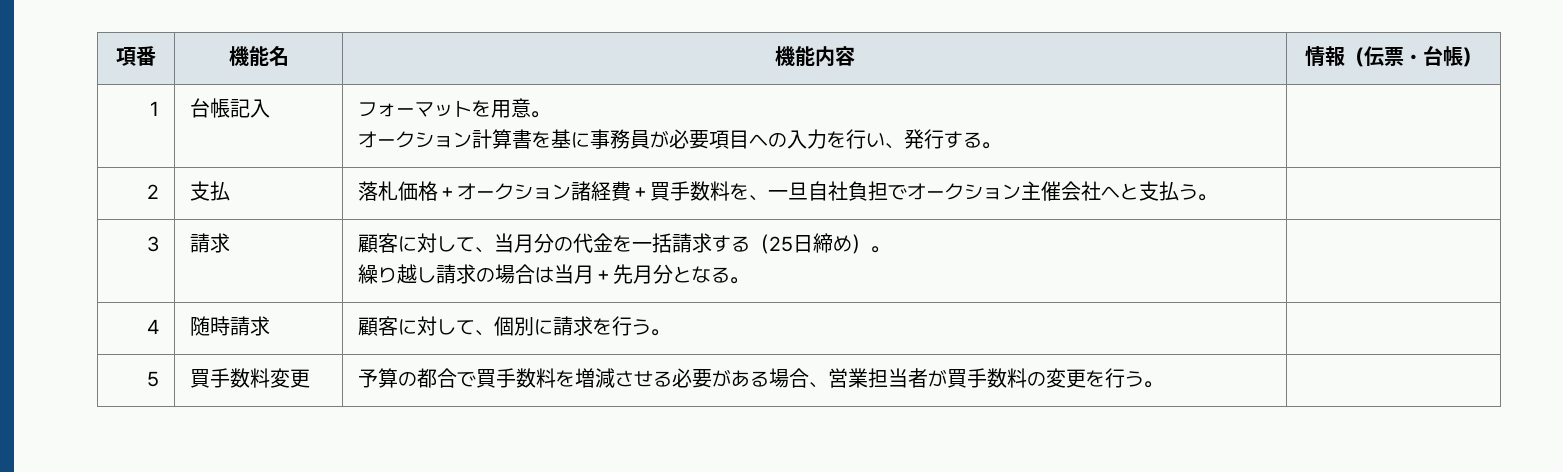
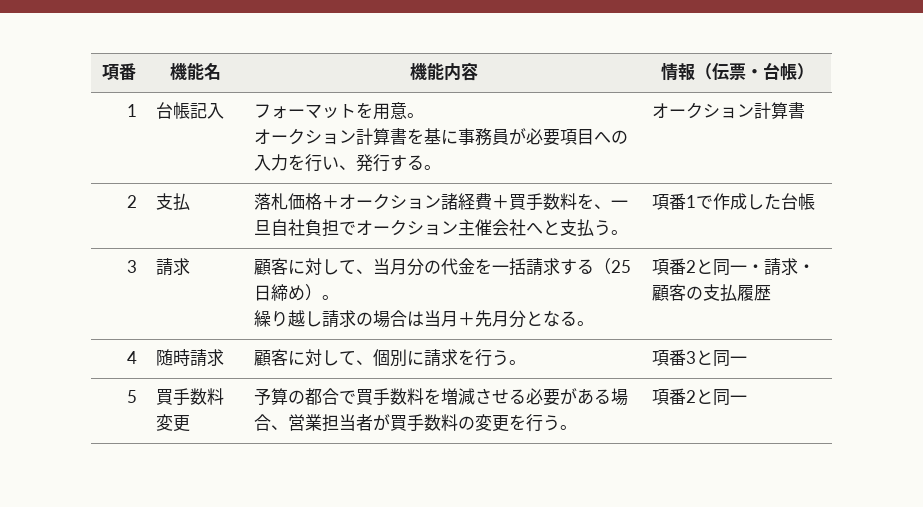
  1 | 台帳記入 | フォーマットを用意。
- オークション計算書を基に事務員が必要項目への入力を行い、発行する。 |
+ オークション計算書を基に事務員が必要項目への入力を行い、発行する。 | オークション計算書
- 2 | 支払 | 落札価格＋オークション諸経費＋買手数料を、一旦自社負担でオークション主催会社へと支払う。 |
+ 2 | 支払 | 落札価格＋オークション諸経費＋買手数料を、一旦自社負担でオークション主催会社へと支払う。 | 項番1で作成した台帳
  3 | 請求 | 顧客に対して、当月分の代金を一括請求する（25日締め）。
- 繰り越し請求の場合は当月＋先月分となる。 |
+ 繰り越し請求の場合は当月＋先月分となる。 | 項番2と同一・請求・顧客の支払履歴
- 4 | 随時請求 | 顧客に対して、個別に請求を行う。 |
+ 4 | 随時請求 | 顧客に対して、個別に請求を行う。 | 項番3と同一
- 5 | 買手数料変更 | 予算の都合で買手数料を増減させる必要がある場合、営業担当者が買手数料の変更を行う。 |
+ 5 | 買手数料変更 | 予算の都合で買手数料を増減させる必要がある場合、営業担当者が買手数料の変更を行う。 | 項番2と同一

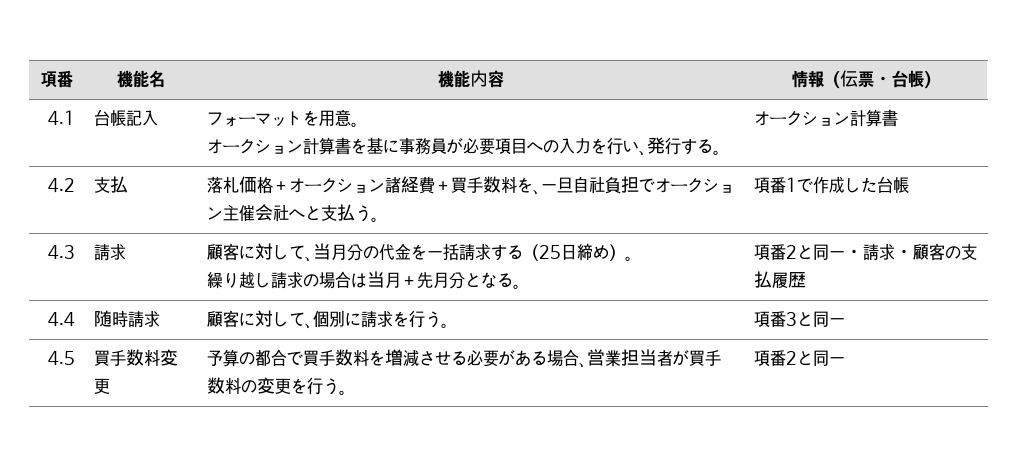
- 1 | 台帳記入 | フォーマットを用意。
+ 4.1 | 台帳記入 | フォーマットを用意。
- 2 | 支払 | 落札価格＋オークション諸経費＋買手数料を、一旦自社負担でオークション主催会社へと支払う。 | 項番1で作成した台帳
+ 4.2 | 支払 | 落札価格＋オークション諸経費＋買手数料を、一旦自社負担でオークション主催会社へと支払う。 | 項番1で作成した台帳
- 3 | 請求 | 顧客に対して、当月分の代金を一括請求する（25日締め）。
+ 4.3 | 請求 | 顧客に対して、当月分の代金を一括請求する（25日締め）。
- 4 | 随時請求 | 顧客に対して、個別に請求を行う。 | 項番3と同一
+ 4.4 | 随時請求 | 顧客に対して、個別に請求を行う。 | 項番3と同一
- 5 | 買手数料変更 | 予算の都合で買手数料を増減させる必要がある場合、営業担当者が買手数料の変更を行う。 | 項番2と同一
+ 4.5 | 買手数料変更 | 予算の都合で買手数料を増減させる必要がある場合、営業担当者が買手数料の変更を行う。 | 項番2と同一

